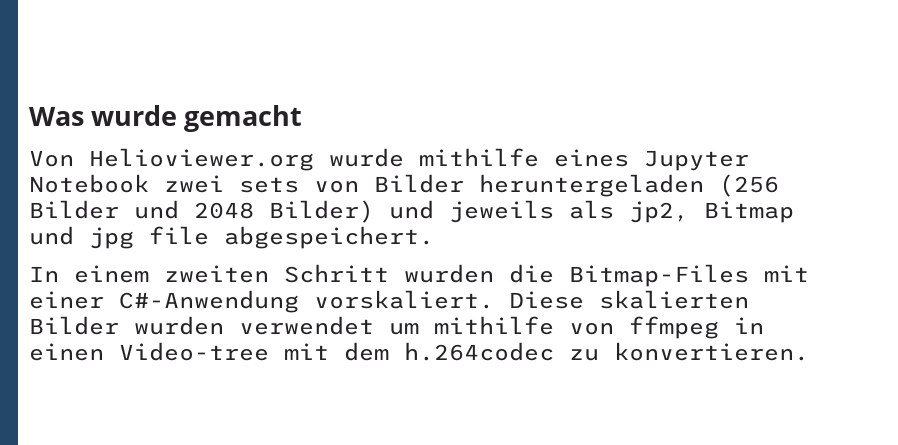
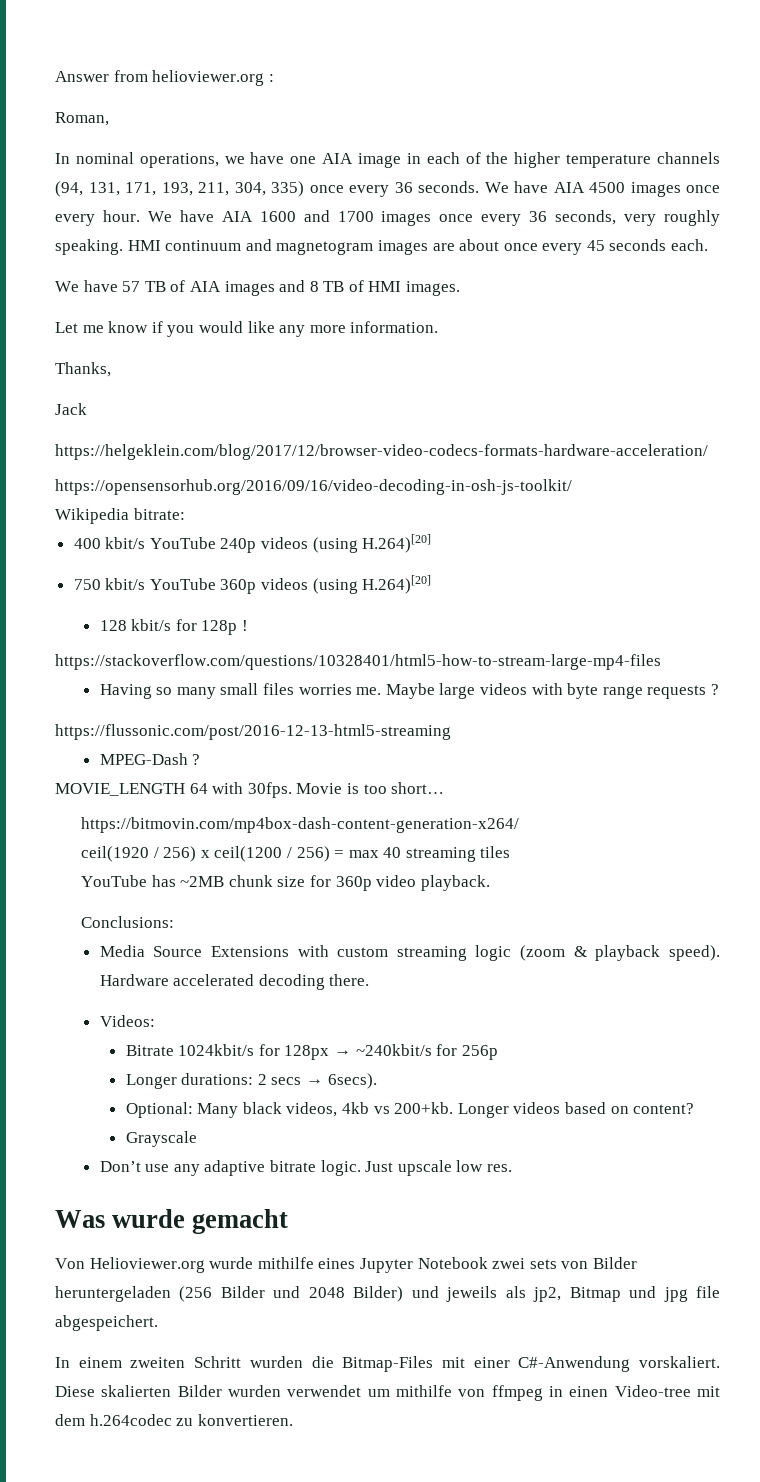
+ Answer from helioviewer.org :
+ Roman,
+ In nominal operations, we have one AIA image in each of the higher temperature channels (94, 131, 171, 193, 211, 304, 335) once every 36 seconds. We have AIA 4500 images once every hour. We have AIA 1600 and 1700 images once every 36 seconds, very roughly speaking. HMI continuum and magnetogram images are about once every 45 seconds each.
+ We have 57 TB of AIA images and 8 TB of HMI images.
+ Let me know if you would like any more information.
+ Thanks,
+ Jack
+ https://helgeklein.com/blog/2017/12/browser-video-codecs-formats-hardware-acceleration/
+ https://opensensorhub.org/2016/09/16/video-decoding-in-osh-js-toolkit/
+ Wikipedia bitrate:
+ 400 kbit/s YouTube 240p videos (using H.264)[20]
+ 750 kbit/s YouTube 360p videos (using H.264)[20]
+ 128 kbit/s for 128p !
+ https://stackoverflow.com/questions/10328401/html5-how-to-stream-large-mp4-files
+ Having so many small files worries me. Maybe large videos with byte range requests ?
+ https://flussonic.com/post/2016-12-13-html5-streaming
+ MPEG-Dash ?
+ MOVIE_LENGTH 64 with 30fps. Movie is too short…
+ https://bitmovin.com/mp4box-dash-content-generation-x264/
+ ceil(1920 / 256) x ceil(1200 / 256) = max 40 streaming tiles
+ YouTube has ~2MB chunk size for 360p video playback.
+ Conclusions:
+ Media Source Extensions with custom streaming logic (zoom & playback speed). Hardware accelerated decoding there.
+ Videos:
+ Bitrate 1024kbit/s for 128px → ~240kbit/s for 256p
+ Longer durations: 2 secs → 6secs).
+ Optional: Many black videos, 4kb vs 200+kb. Longer videos based on content?
+ Grayscale
+ Don’t use any adaptive bitrate logic. Just upscale low res.

